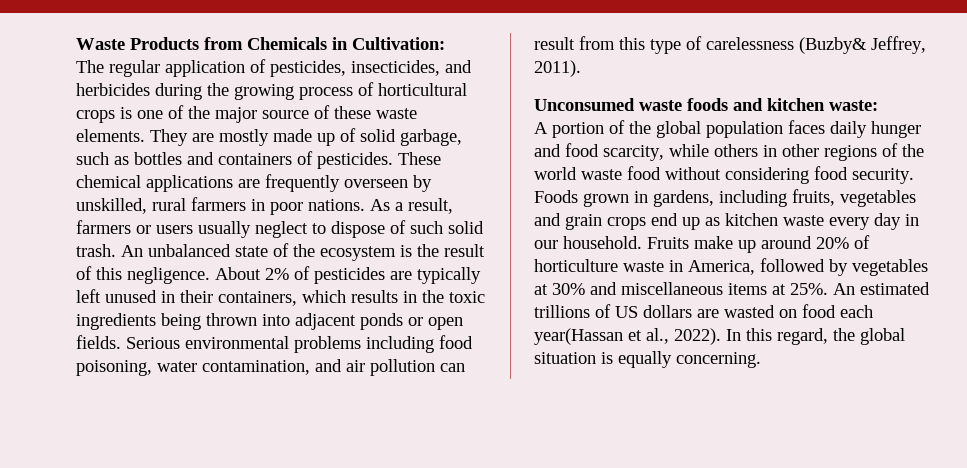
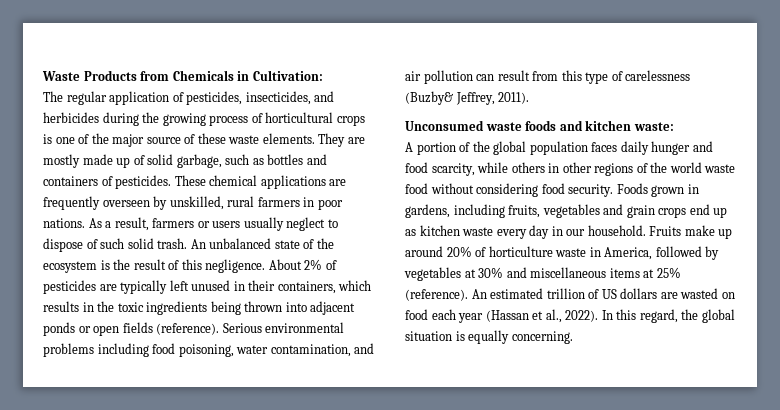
- About 2% of pesticides are typically left unused in their containers, which results in the toxic ingredients being thrown into adjacent ponds or open fields.
+ About 2% of pesticides are typically left unused in their containers, which results in the toxic ingredients being thrown into adjacent ponds or open fields (reference).
- Fruits make up around 20% of horticulture waste in America, followed by vegetables at 30% and miscellaneous items at 25%.
+ Fruits make up around 20% of horticulture waste in America, followed by vegetables at 30% and miscellaneous items at 25% (reference).
- An estimated trillions of US dollars are wasted on food each year(Hassan et al., 2022).
+ An estimated trillion of US dollars are wasted on food each year (Hassan et al., 2022).

